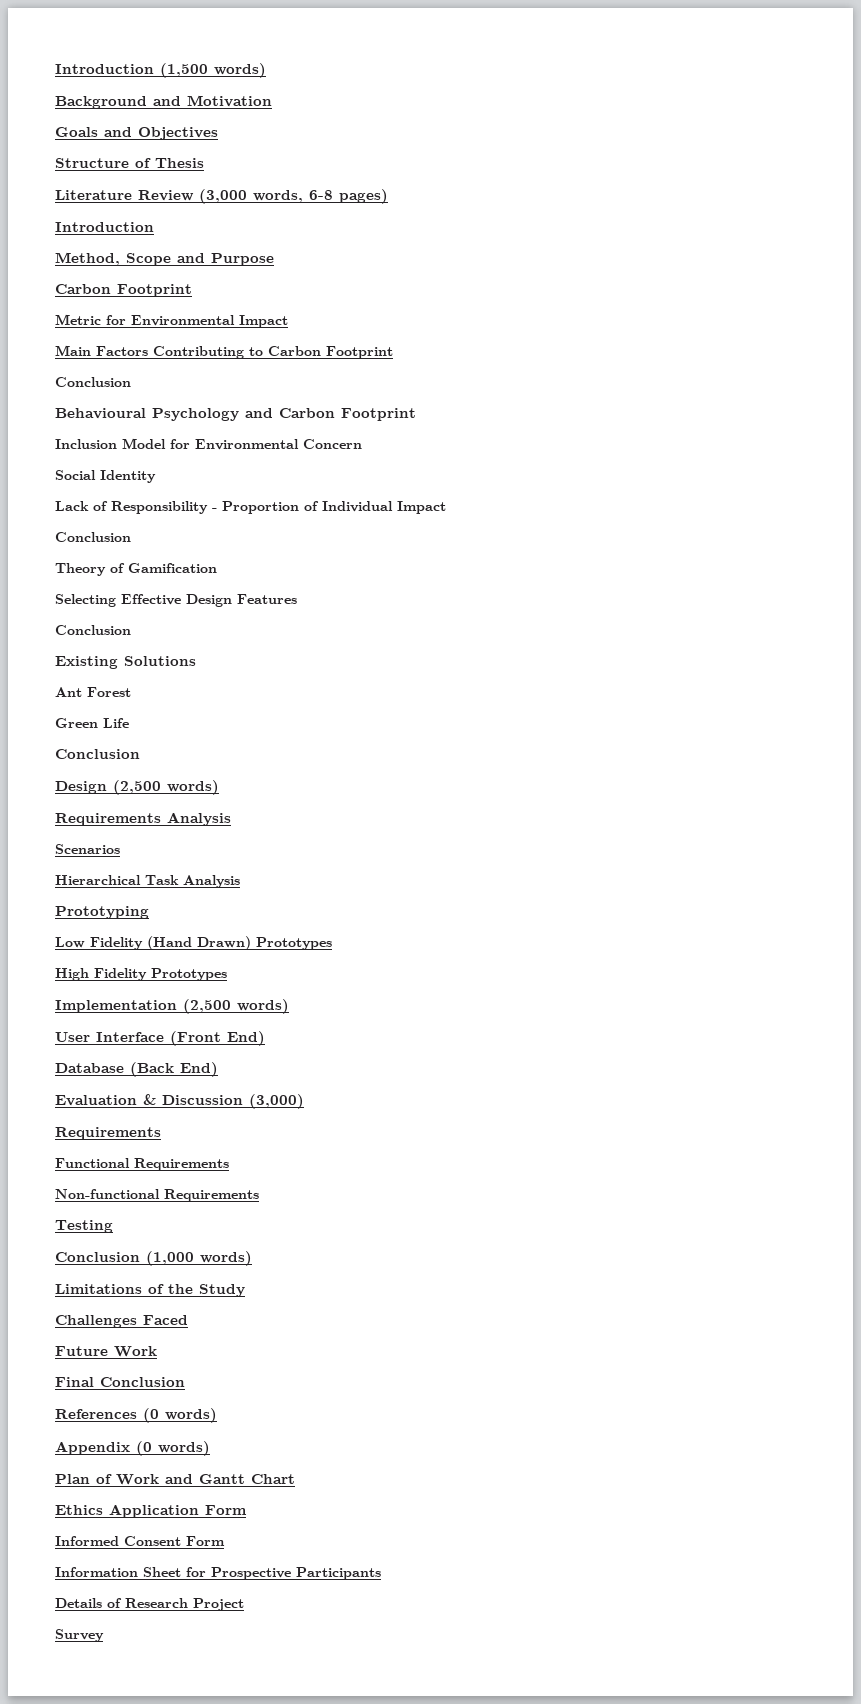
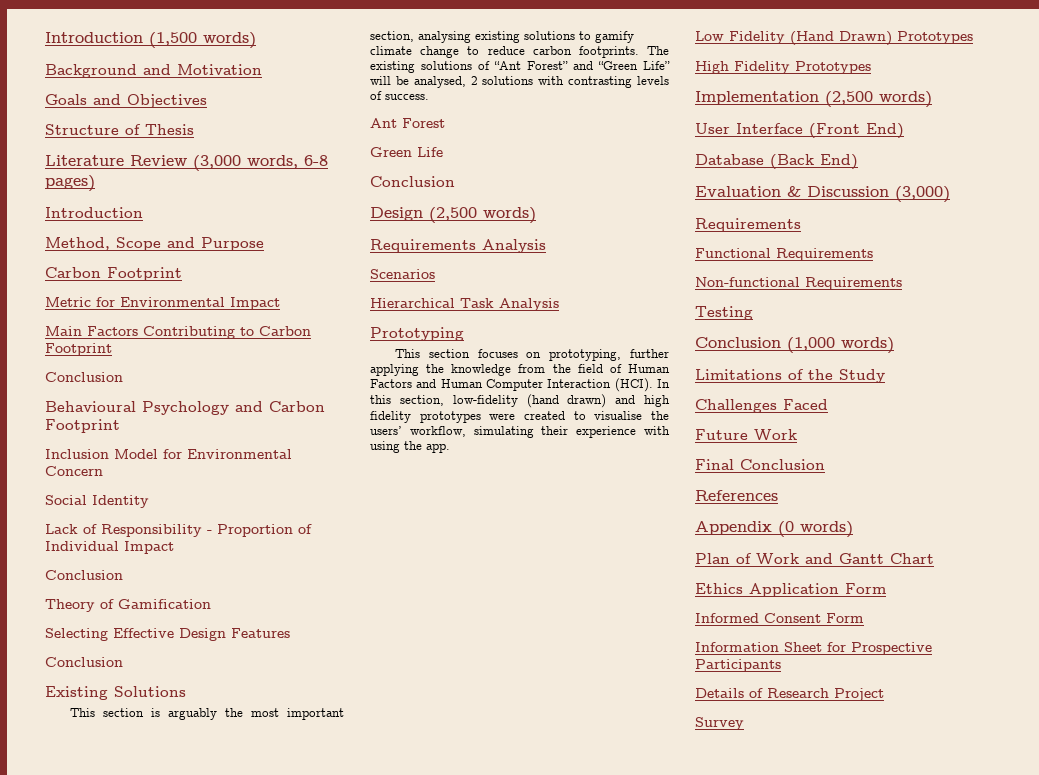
+ This section is arguably the most important section, analysing existing solutions to gamify climate change to reduce carbon footprints. The existing solutions of “Ant Forest” and “Green Life” will be analysed, 2 solutions with contrasting levels of success.
+ This section focuses on prototyping, further applying the knowledge from the field of Human Factors and Human Computer Interaction (HCI). In this section, low-fidelity (hand drawn) and high fidelity prototypes were created to visualise the users’ workflow, simulating their experience with using the app.
- References (0 words)
+ References

